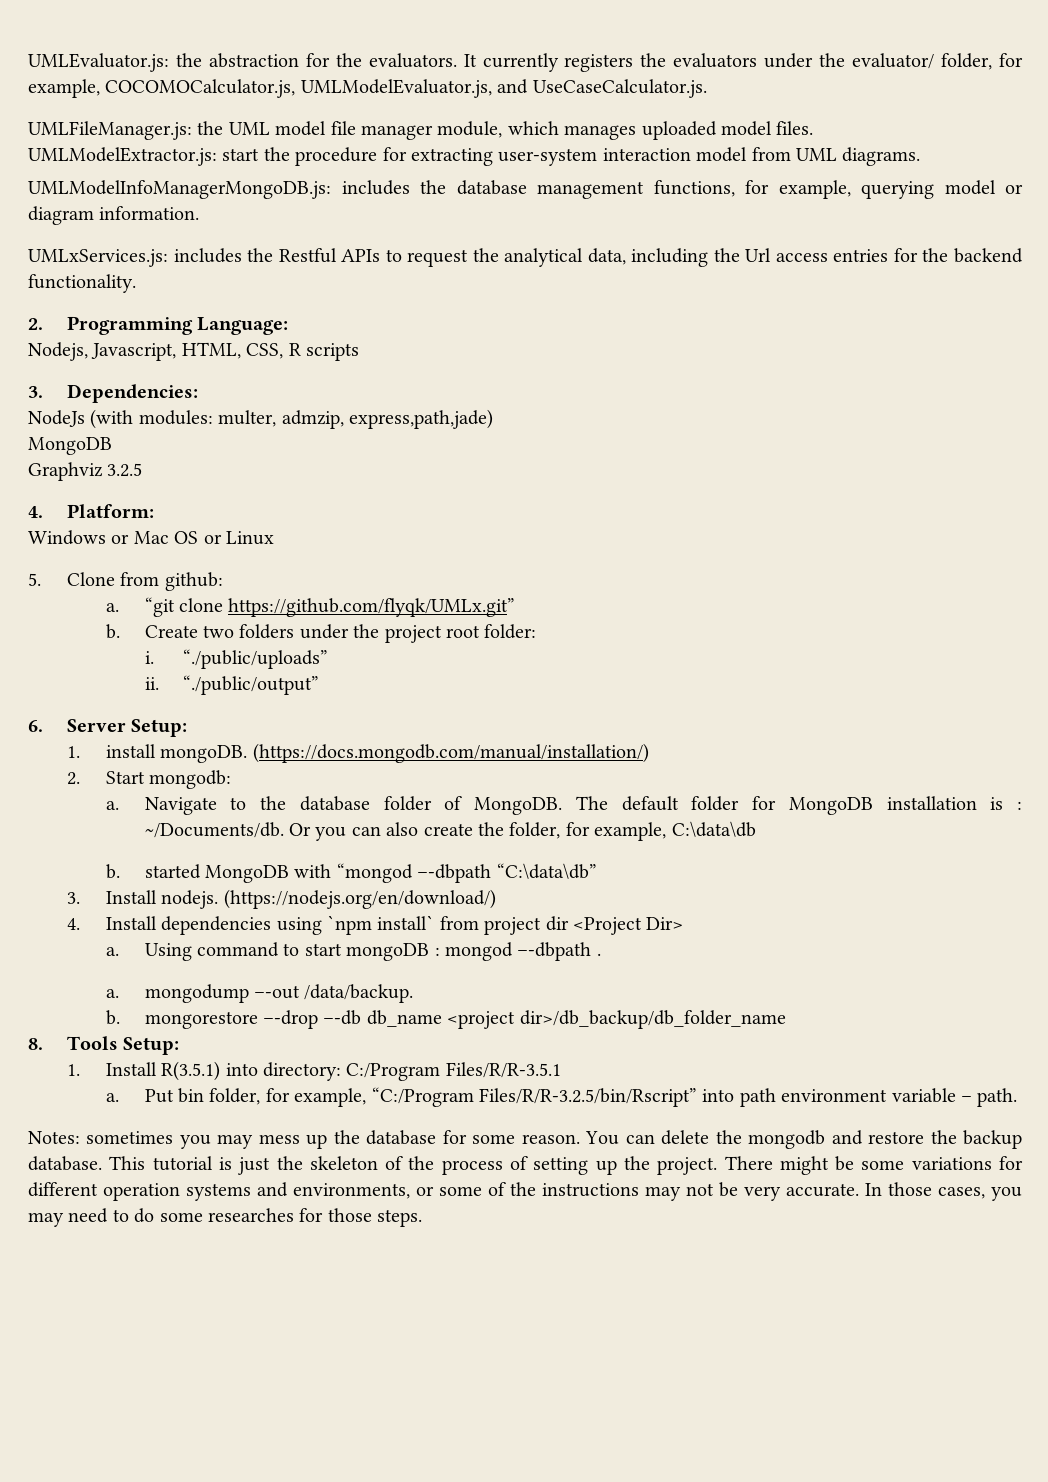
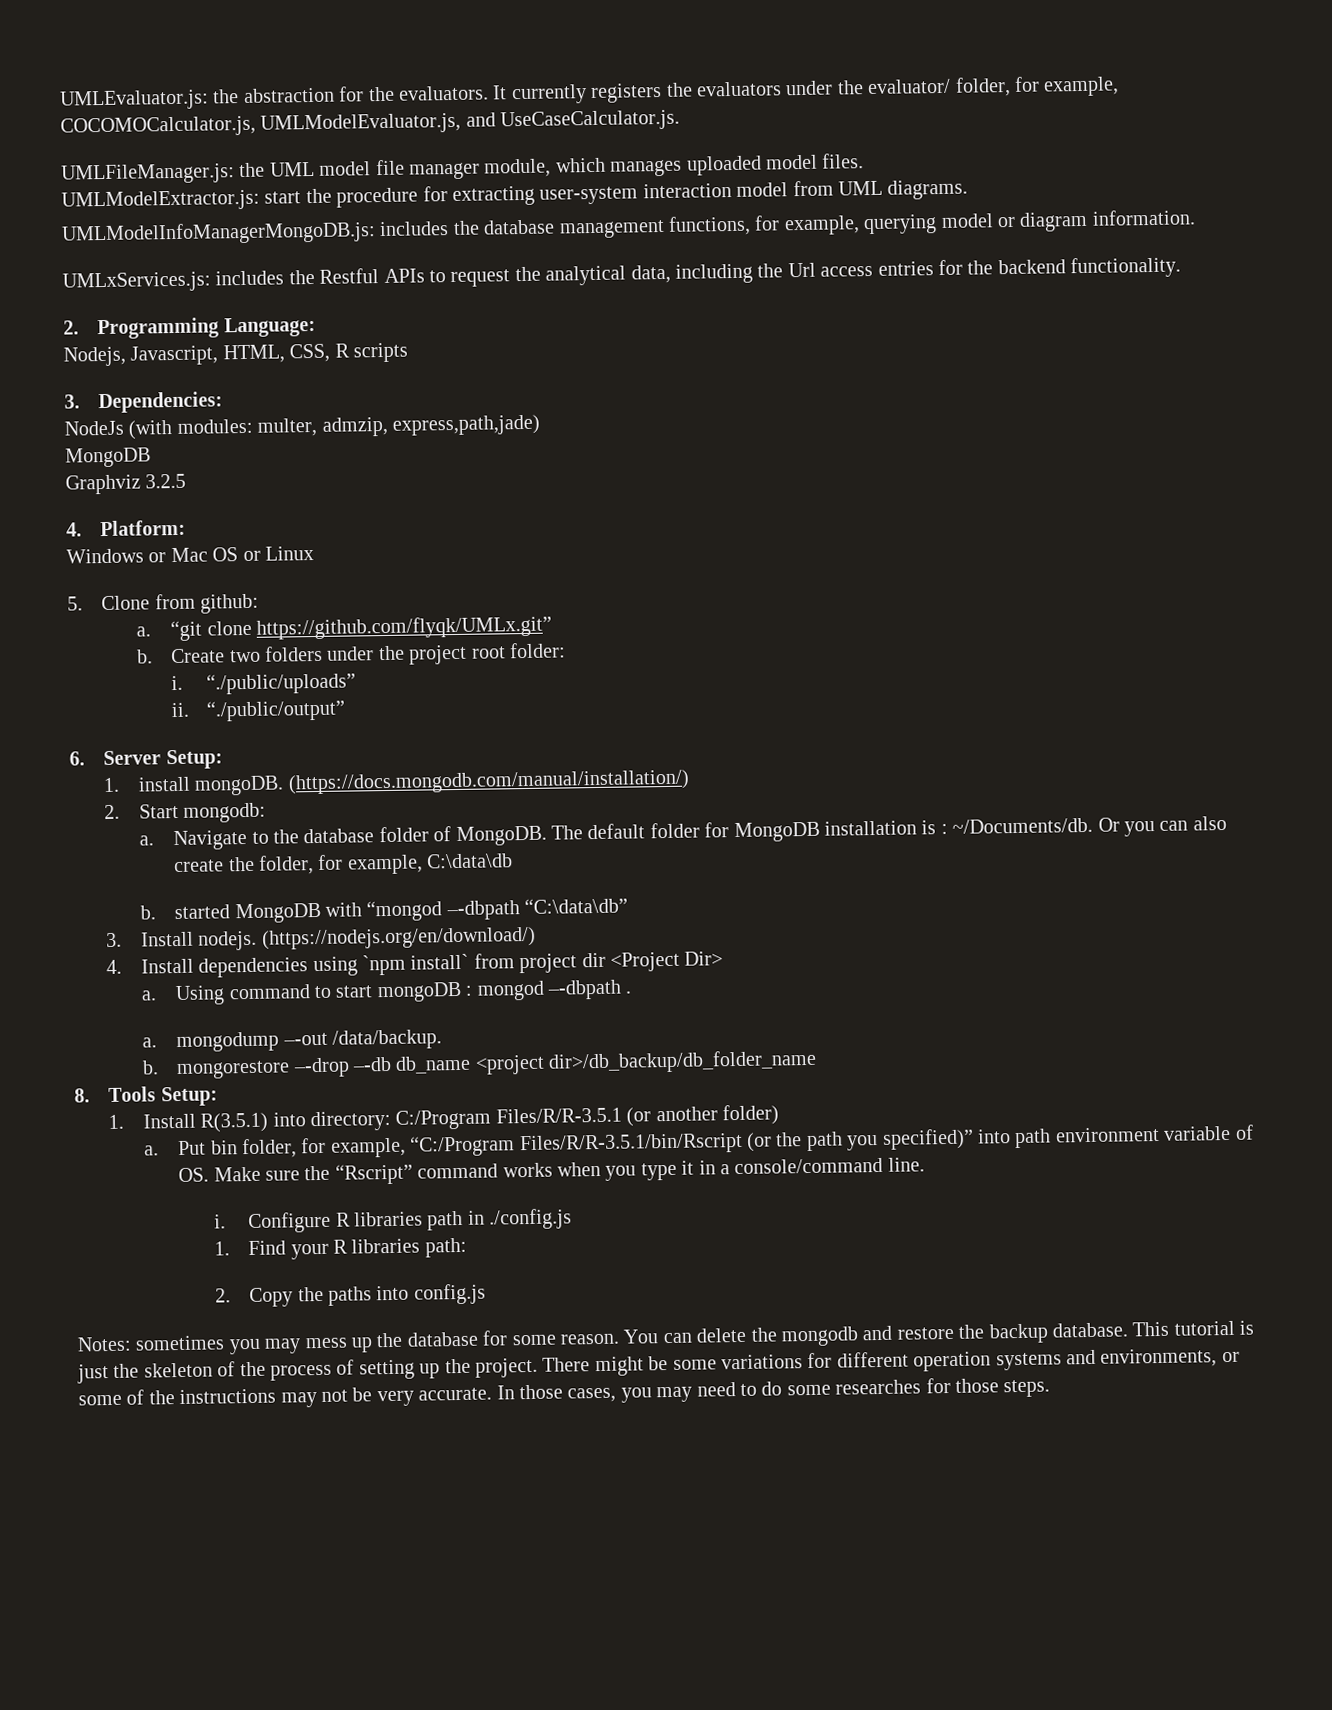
- 1. Install R(3.5.1) into directory: C:/Program Files/R/R-3.5.1
+ 1. Install R(3.5.1) into directory: C:/Program Files/R/R-3.5.1 (or another folder)
- Put bin folder, for example, “C:/Program Files/R/R-3.2.5/bin/Rscript” into path environment variable – path.
+ Put bin folder, for example, “C:/Program Files/R/R-3.5.1/bin/Rscript (or the path you specified)” into path environment variable of OS. Make sure the “Rscript” command works when you type it in a console/command line.
+ i. Configure R libraries path in ./config.js
+ 1. Find your R libraries path:
+ 2. Copy the paths into config.js

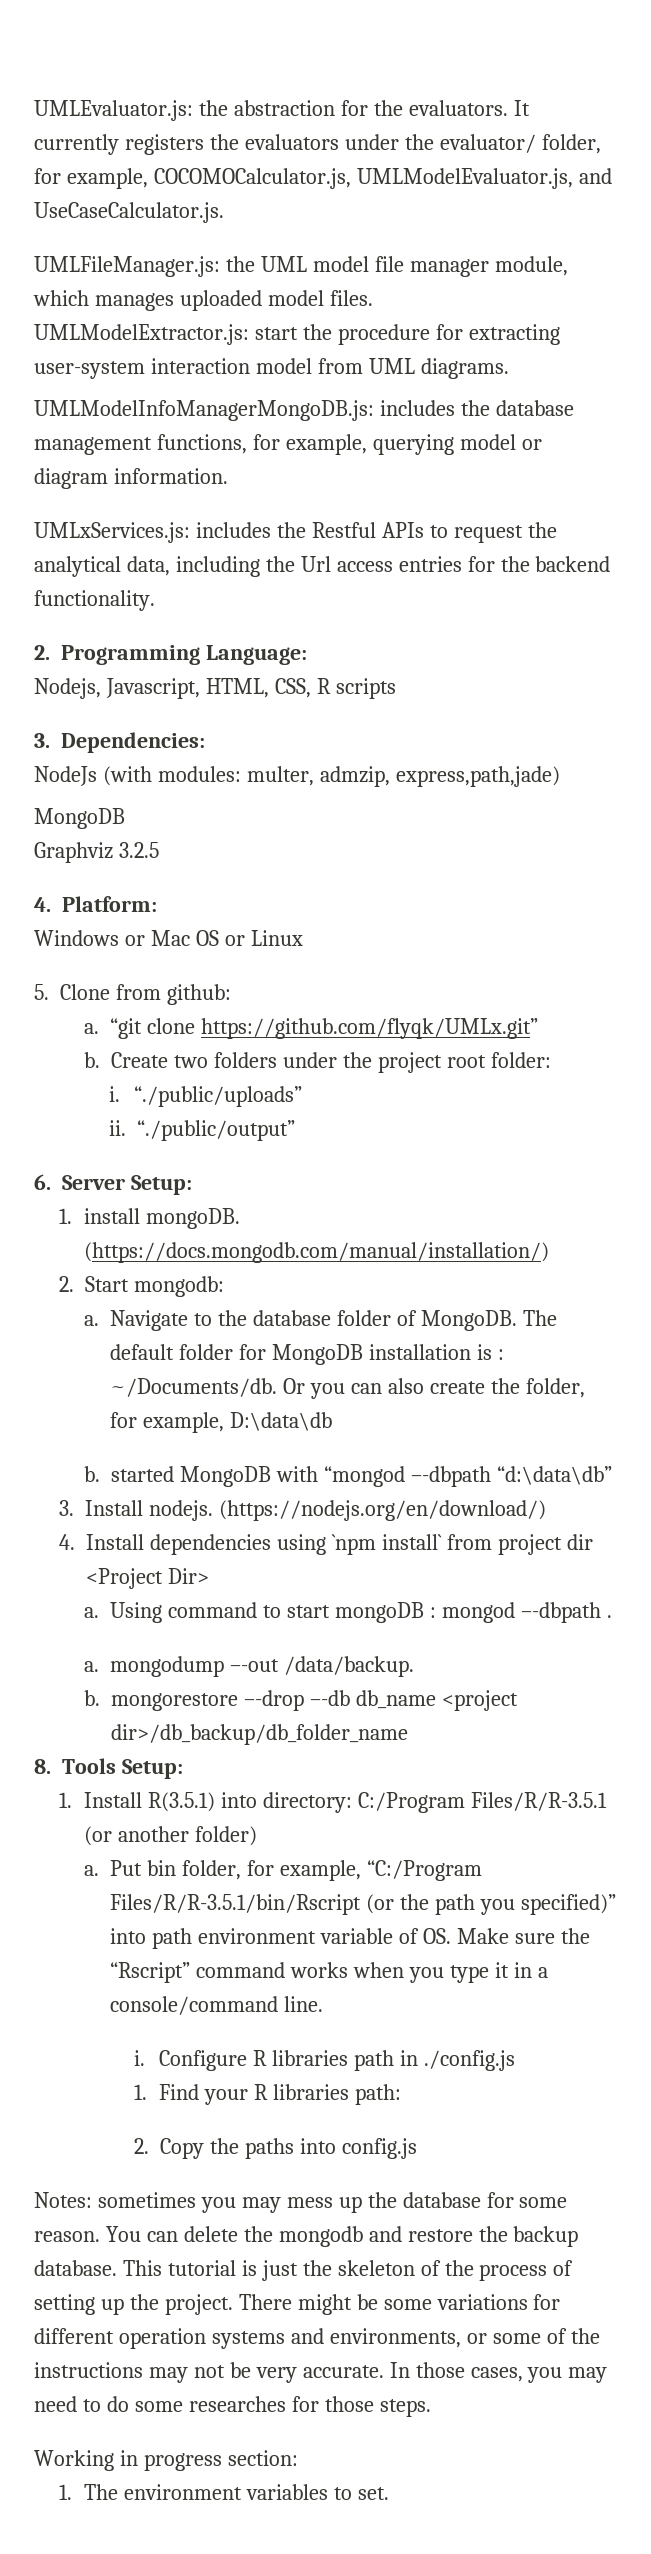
- Or you can also create the folder, for example, C:\data\db
+ Or you can also create the folder, for example, D:\data\db
- b. started MongoDB with “mongod –-dbpath “C:\data\db”
+ b. started MongoDB with “mongod –-dbpath “d:\data\db”
+ Working in progress section:
+ 1. The environment variables to set.

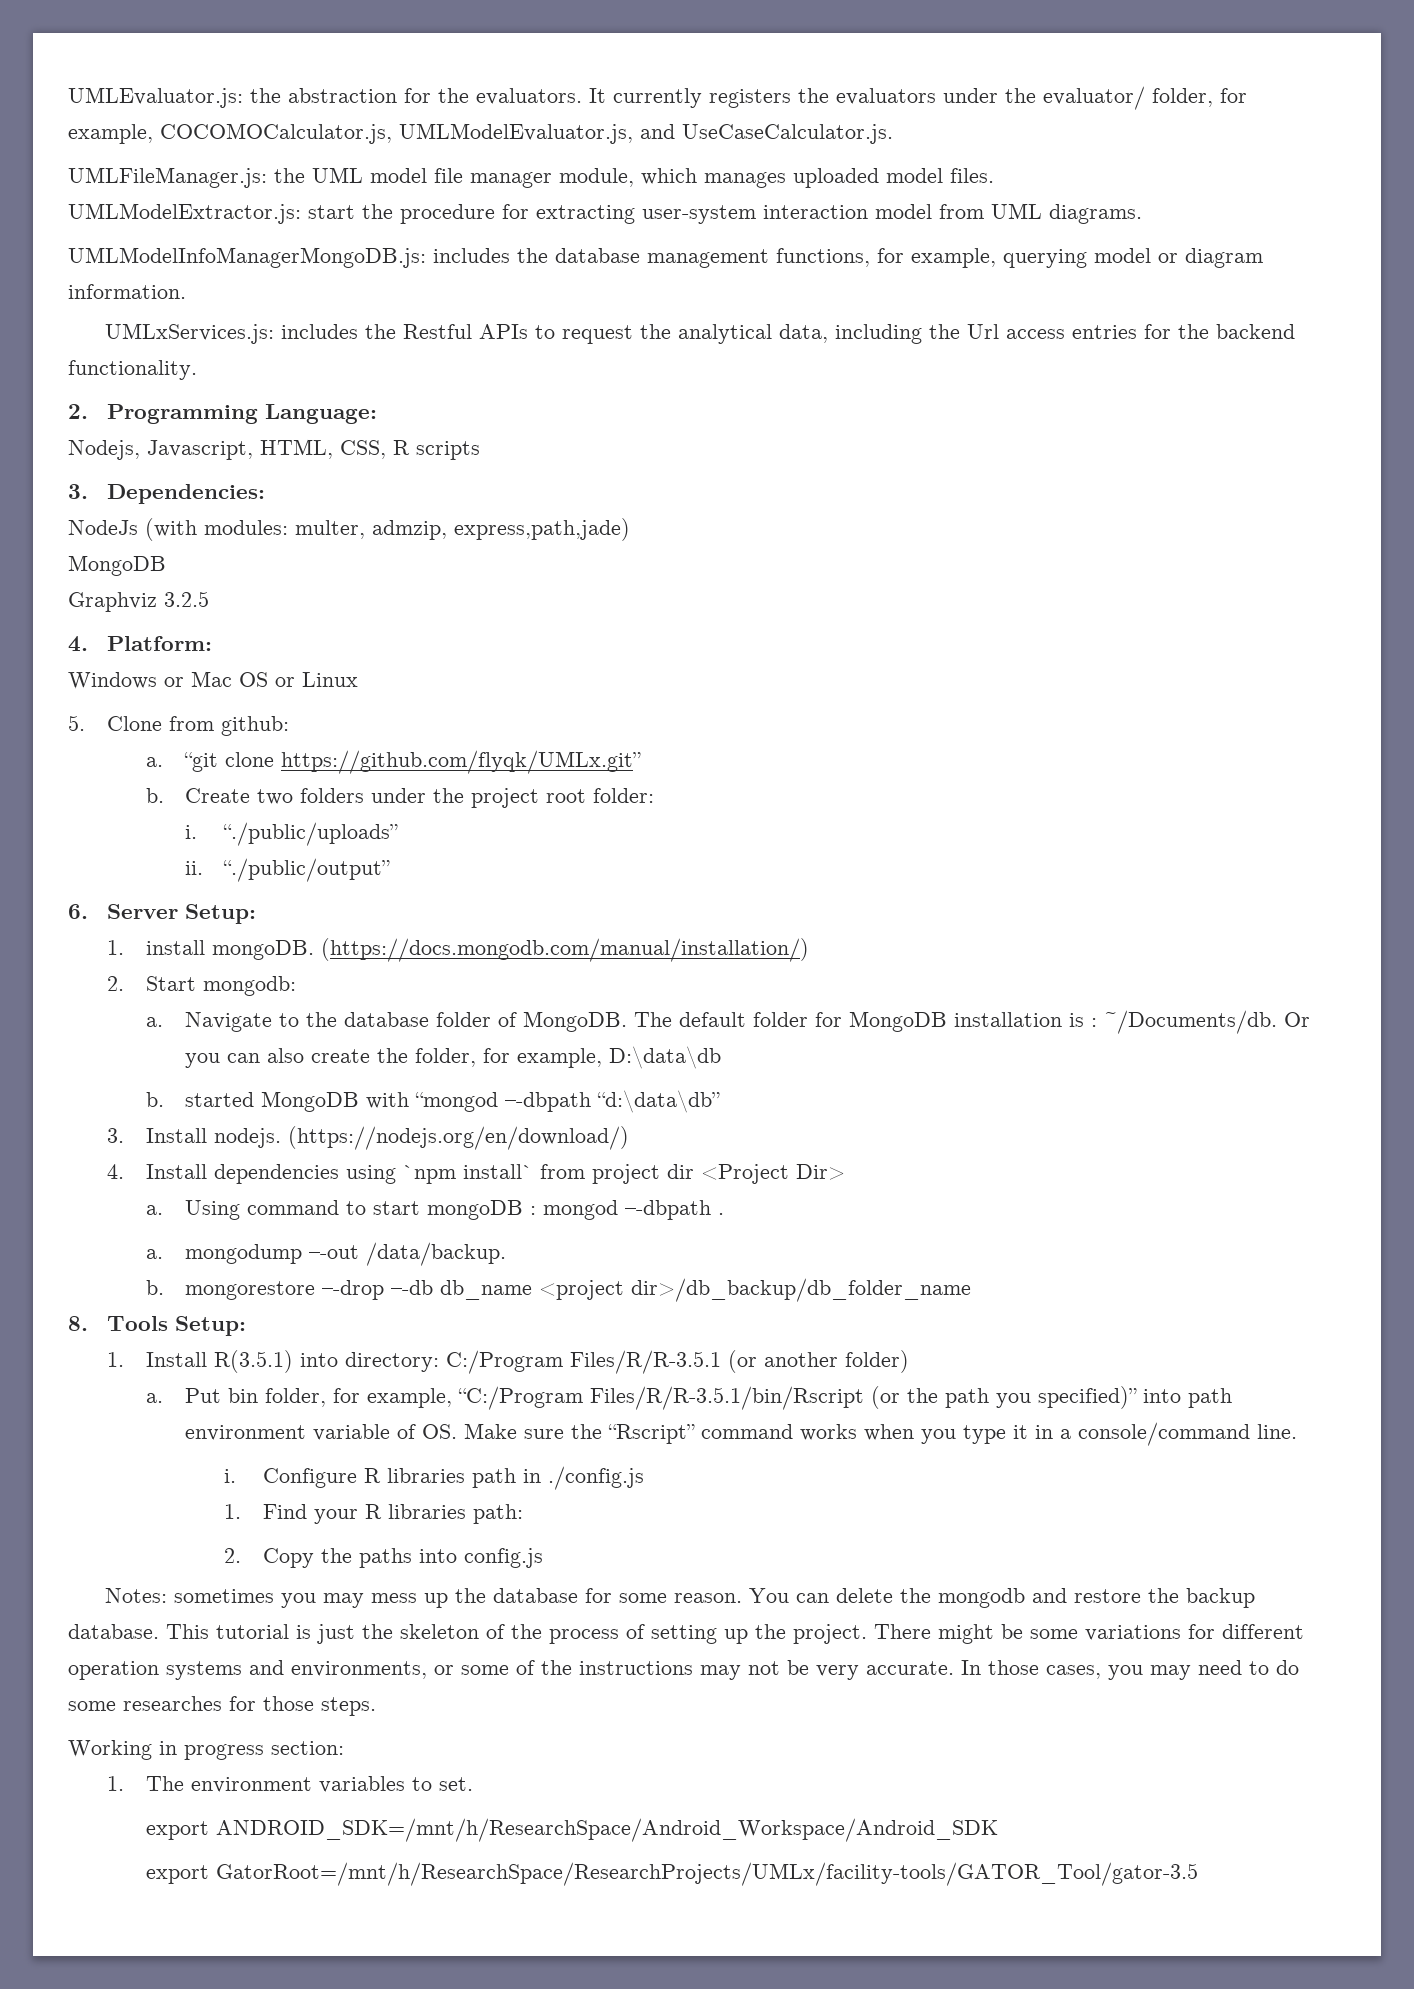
+ export ANDROID_SDK=/mnt/h/ResearchSpace/Android_Workspace/Android_SDK
+ export GatorRoot=/mnt/h/ResearchSpace/ResearchProjects/UMLx/facility-tools/GATOR_Tool/gator-3.5

